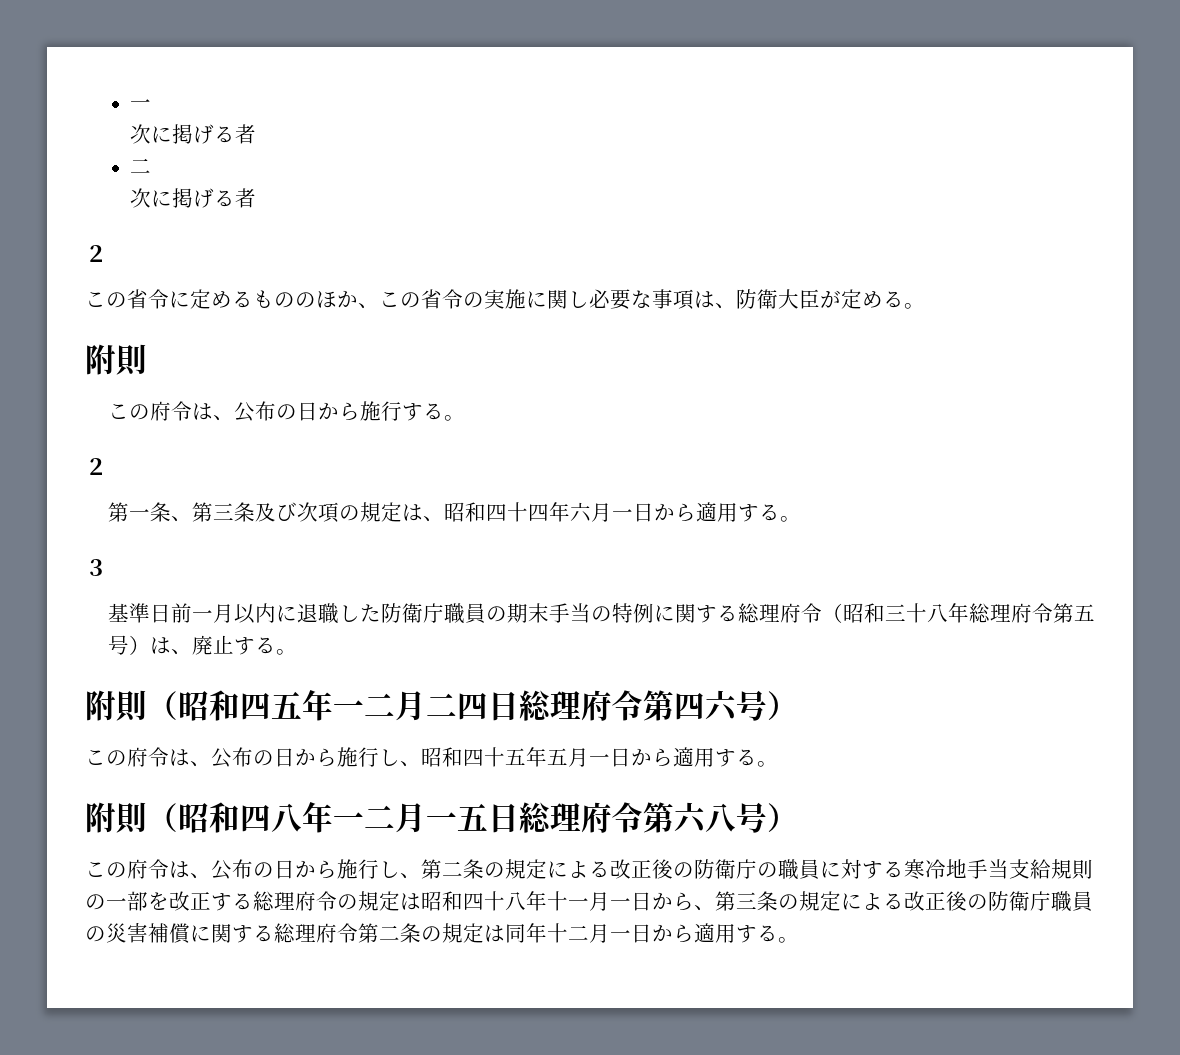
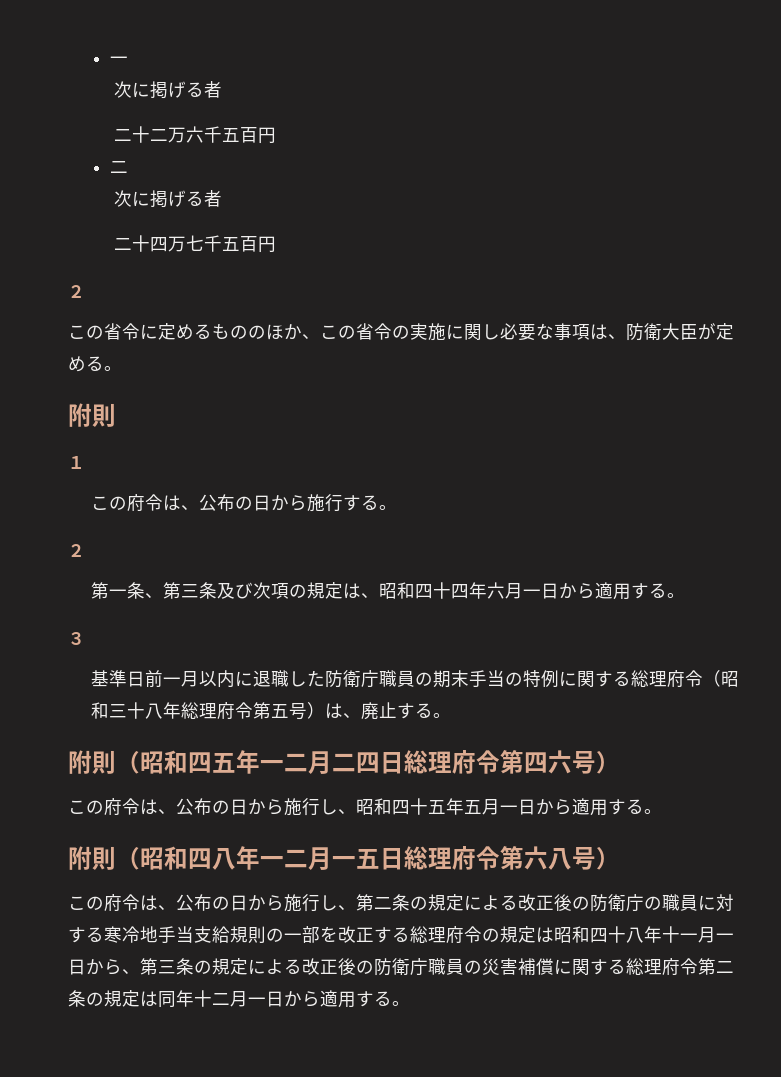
+ 二十二万六千五百円
+ 二十四万七千五百円
+ １

